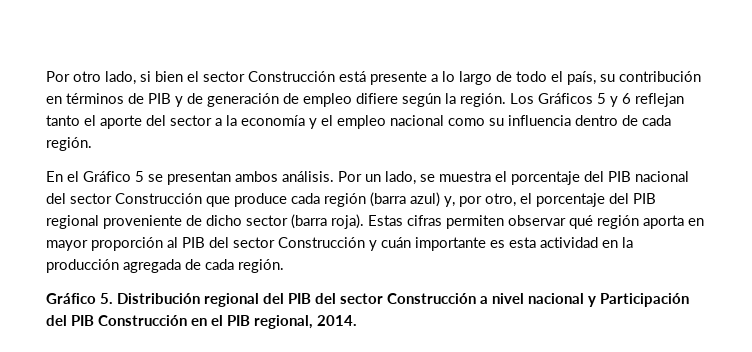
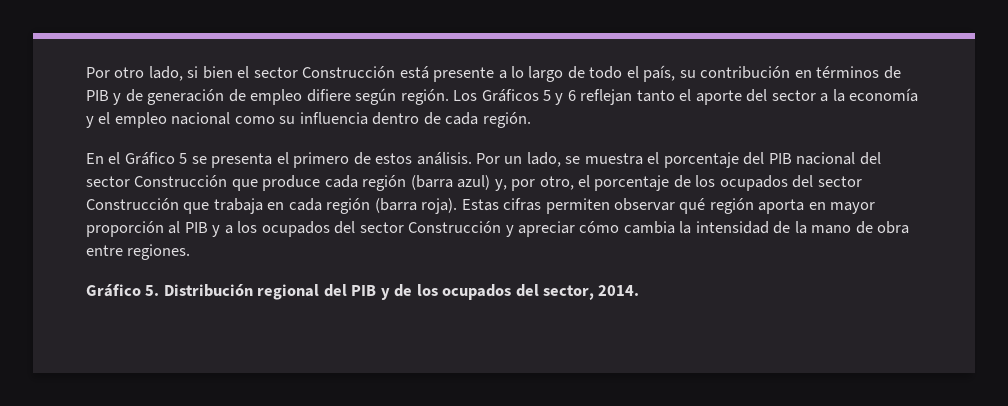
- Por otro lado, si bien el sector Construcción está presente a lo largo de todo el país, su contribución en términos de PIB y de generación de empleo difiere según la región.
+ Por otro lado, si bien el sector Construcción está presente a lo largo de todo el país, su contribución en términos de PIB y de generación de empleo difiere según región.
- En el Gráfico 5 se presentan ambos análisis.
+ En el Gráfico 5 se presenta el primero de estos análisis.
- Por un lado, se muestra el porcentaje del PIB nacional del sector Construcción que produce cada región (barra azul) y, por otro, el porcentaje del PIB regional proveniente de dicho sector (barra roja).
+ Por un lado, se muestra el porcentaje del PIB nacional del sector Construcción que produce cada región (barra azul) y, por otro, el porcentaje de los ocupados del sector Construcción que trabaja en cada región (barra roja).
- Estas cifras permiten observar qué región aporta en mayor proporción al PIB del sector Construcción y cuán importante es esta actividad en la producción agregada de cada región.
+ Estas cifras permiten observar qué región aporta en mayor proporción al PIB y a los ocupados del sector Construcción y apreciar cómo cambia la intensidad de la mano de obra entre regiones.
- Gráfico 5. Distribución regional del PIB del sector Construcción a nivel nacional y Participación del PIB Construcción en el PIB regional, 2014.
+ Gráfico 5. Distribución regional del PIB y de los ocupados del sector, 2014.

